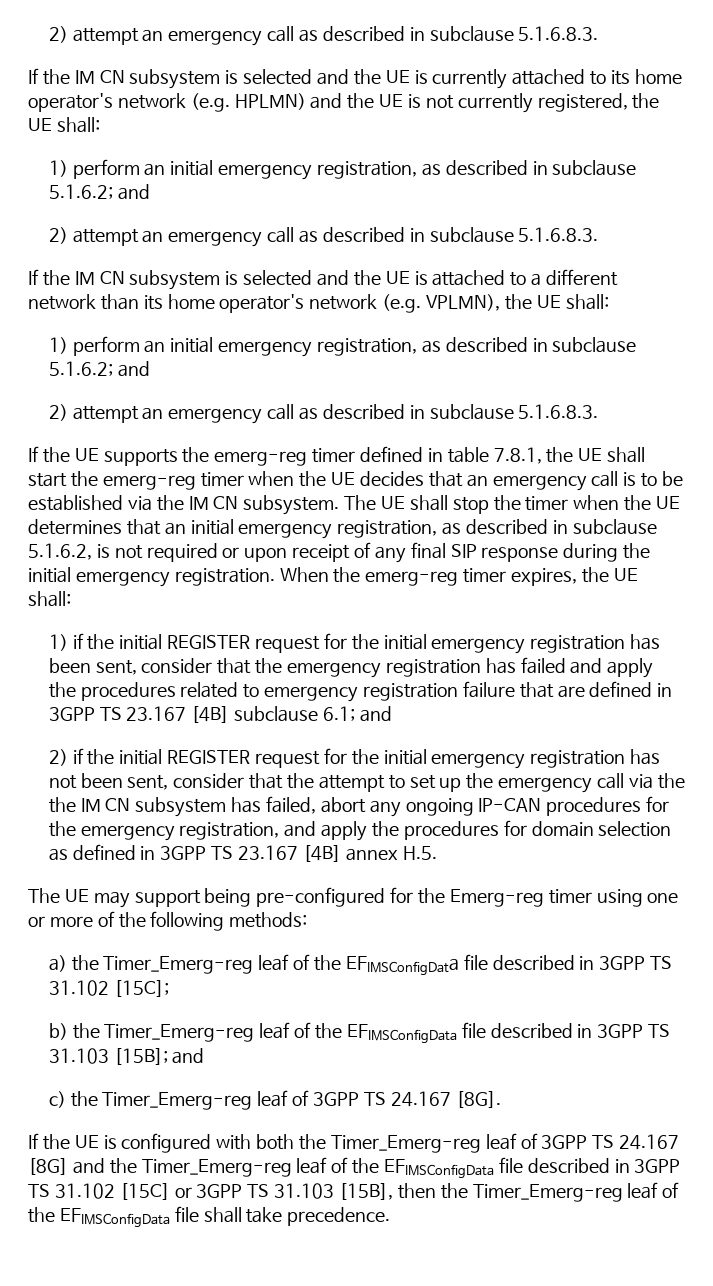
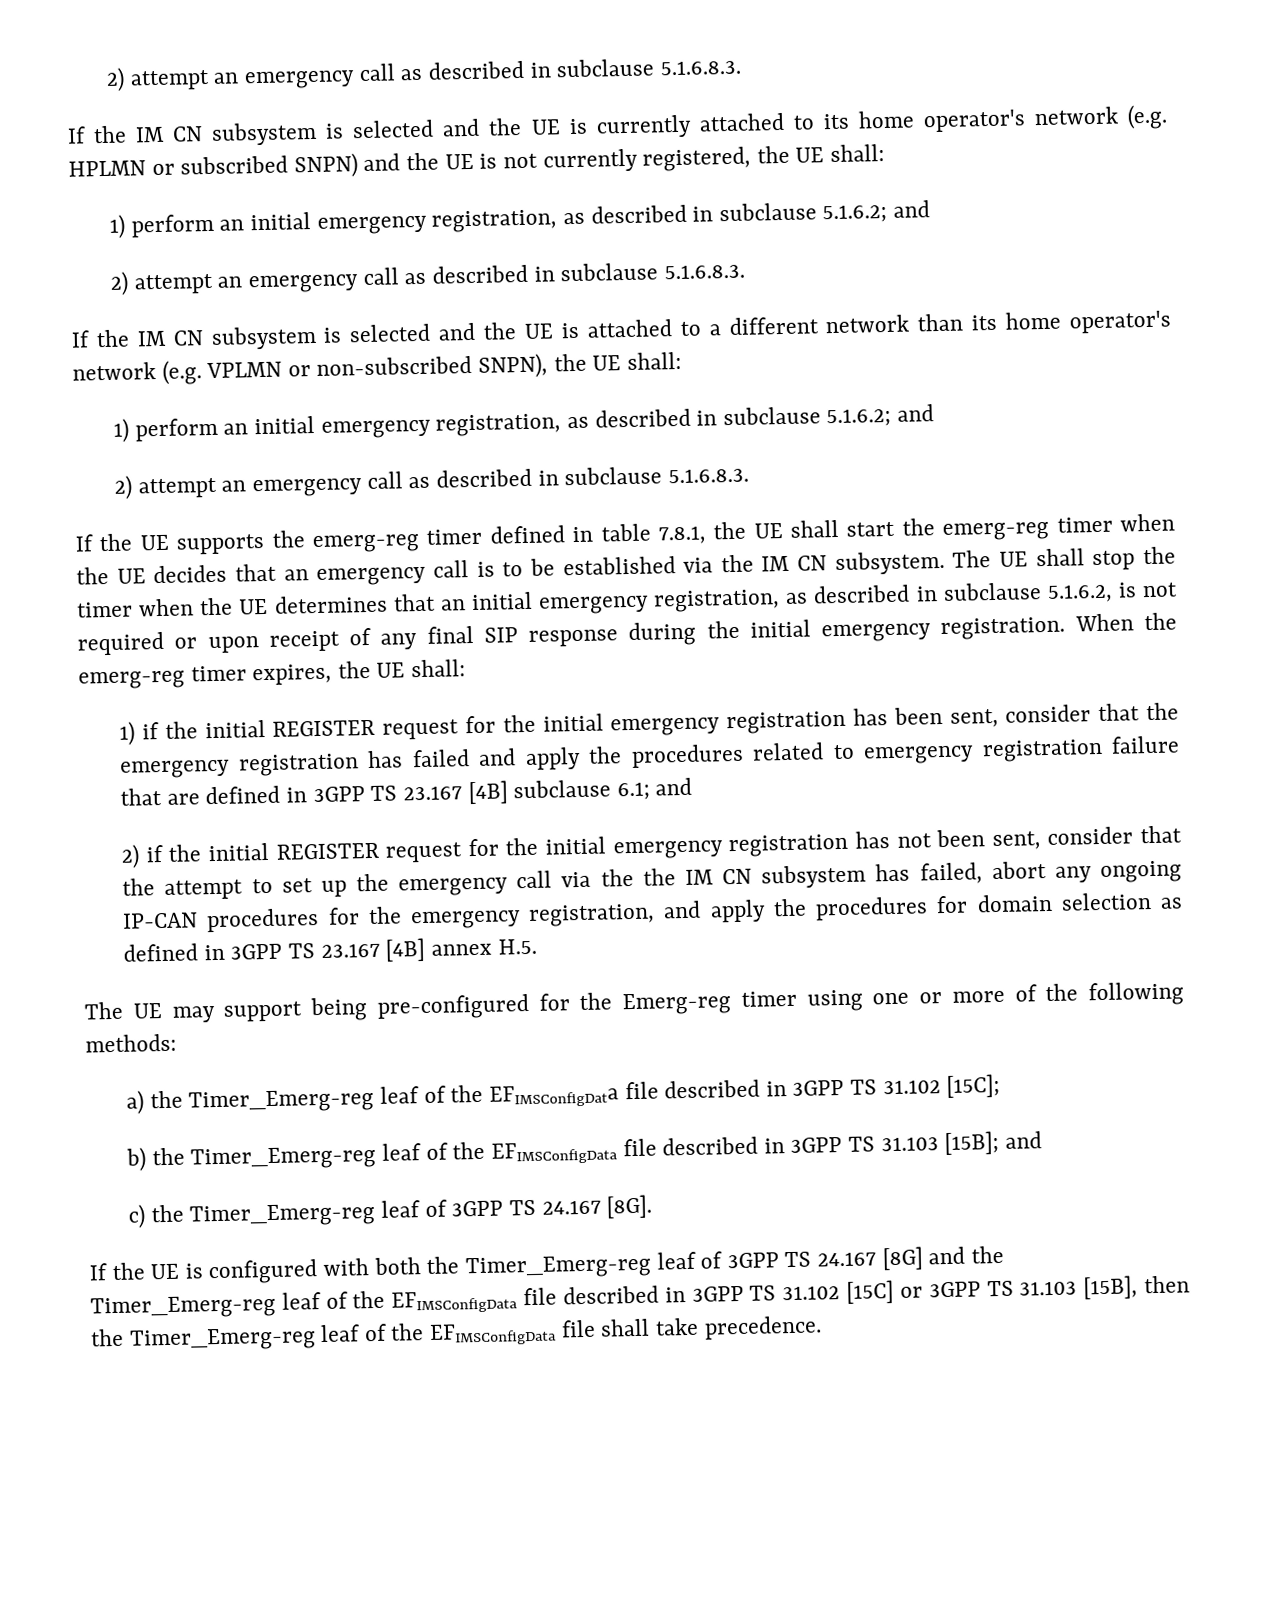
- If the IM CN subsystem is selected and the UE is currently attached to its home operator's network (e.g. HPLMN) and the UE is not currently registered, the UE shall:
+ If the IM CN subsystem is selected and the UE is currently attached to its home operator's network (e.g. HPLMN or subscribed SNPN) and the UE is not currently registered, the UE shall:
- If the IM CN subsystem is selected and the UE is attached to a different network than its home operator's network (e.g. VPLMN), the UE shall:
+ If the IM CN subsystem is selected and the UE is attached to a different network than its home operator's network (e.g. VPLMN or non-subscribed SNPN), the UE shall:

